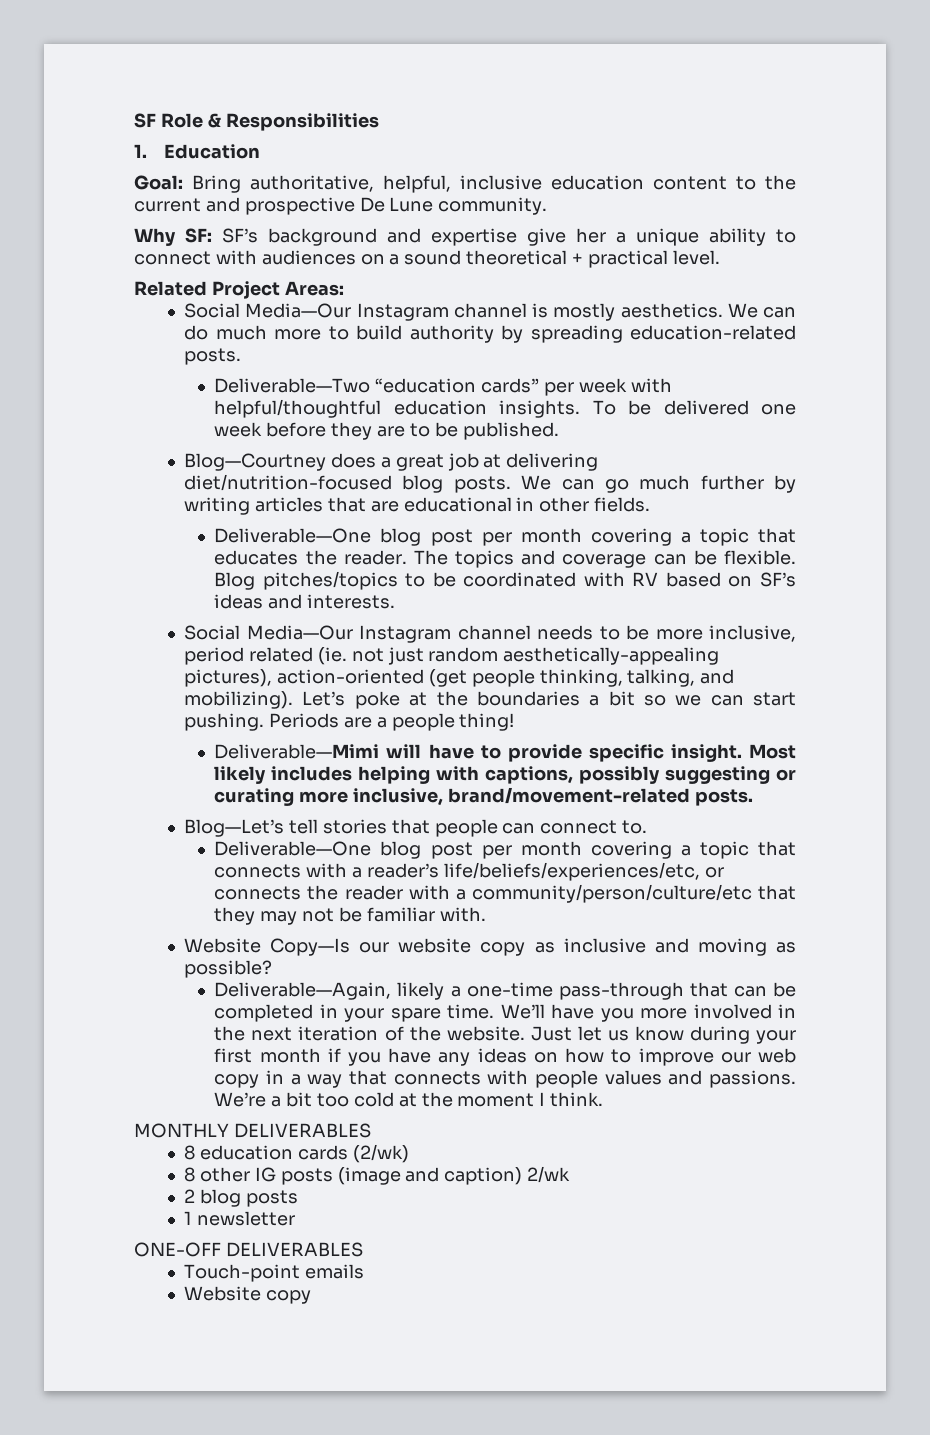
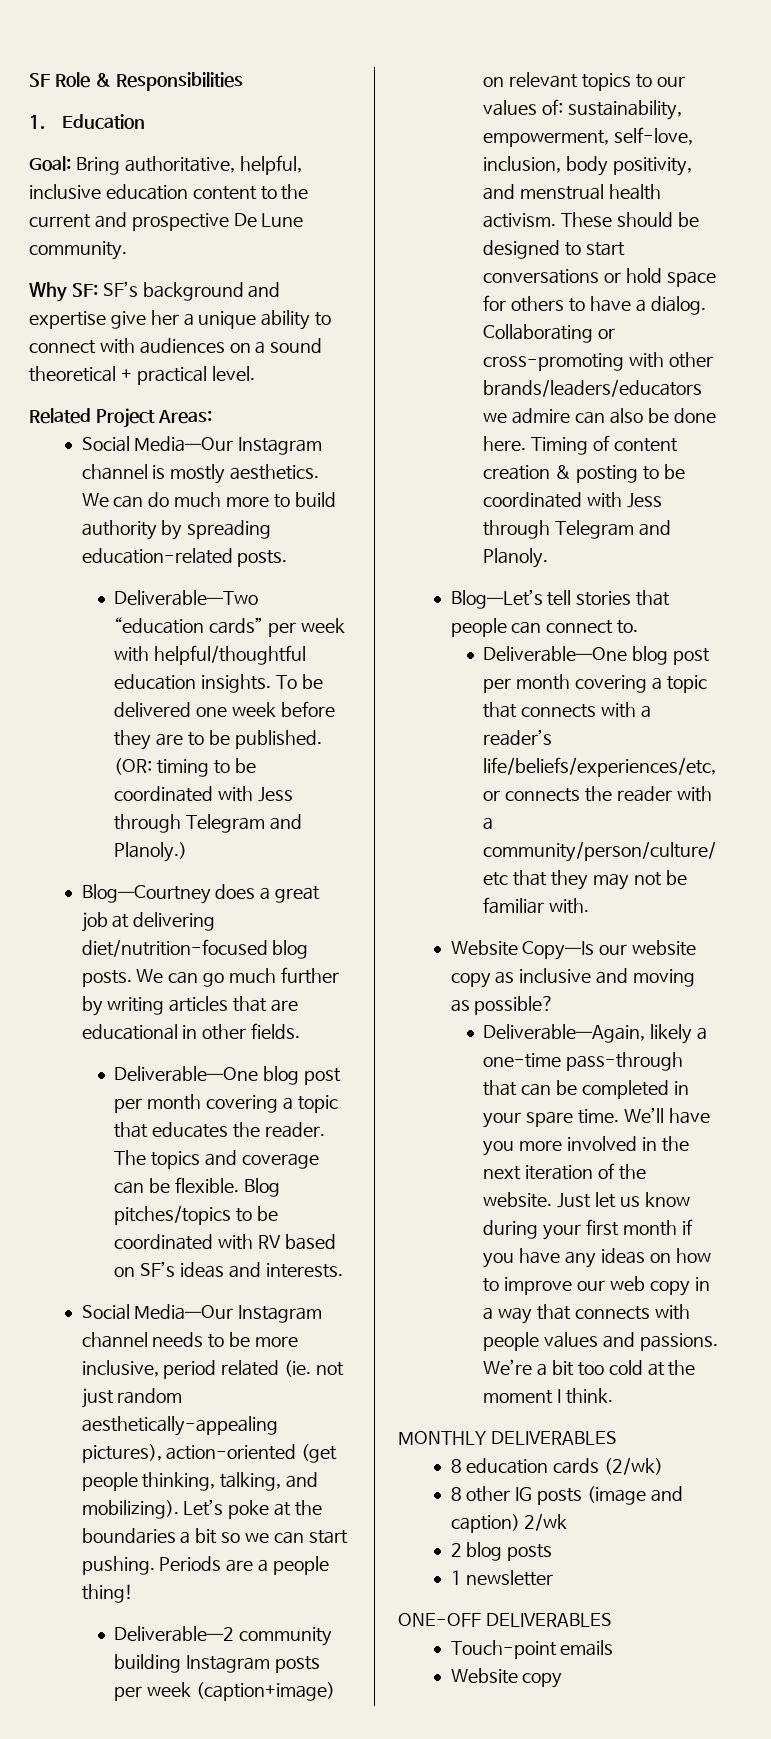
+ (OR: timing to be coordinated with Jess through Telegram and Planoly.)
- Deliverable—Mimi will have to provide specific insight. Most likely includes helping with captions, possibly suggesting or curating more inclusive, brand/movement-related posts.
+ Deliverable—2 community building Instagram posts per week (caption+image) on relevant topics to our values of: sustainability, empowerment, self-love, inclusion, body positivity, and menstrual health activism. These should be designed to start conversations or hold space for others to have a dialog. Collaborating or cross-promoting with other brands/leaders/educators we admire can also be done here. Timing of content creation & posting to be coordinated with Jess through Telegram and Planoly.

